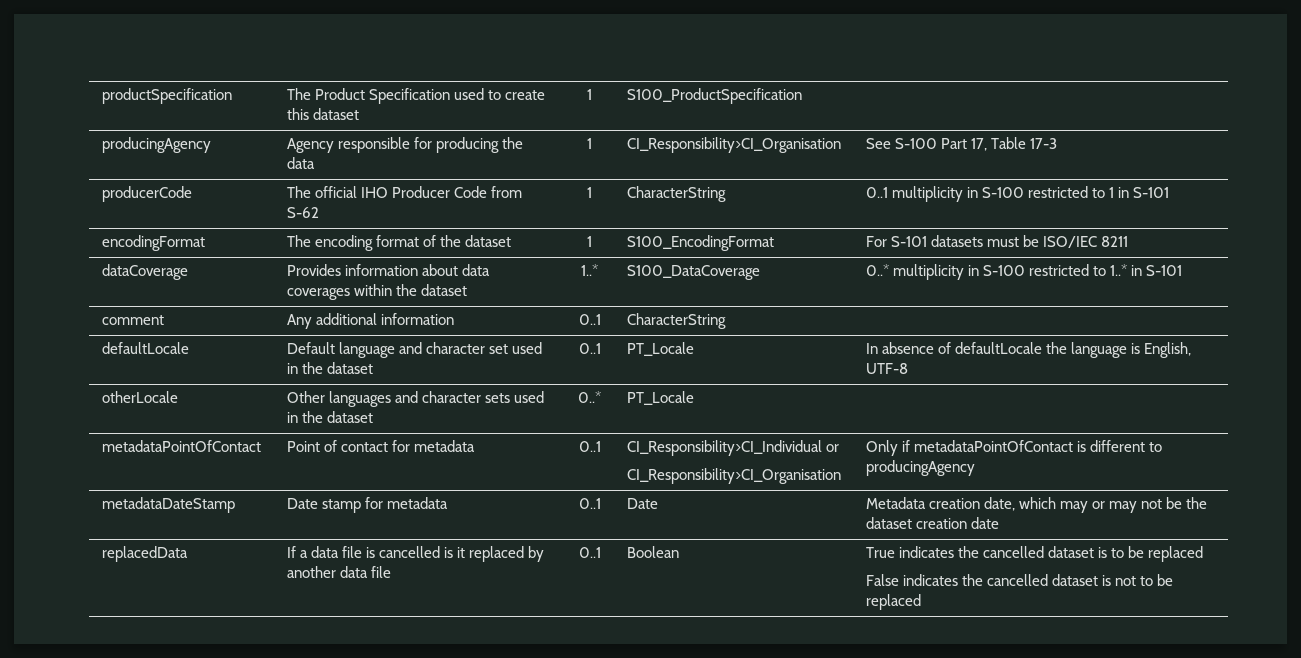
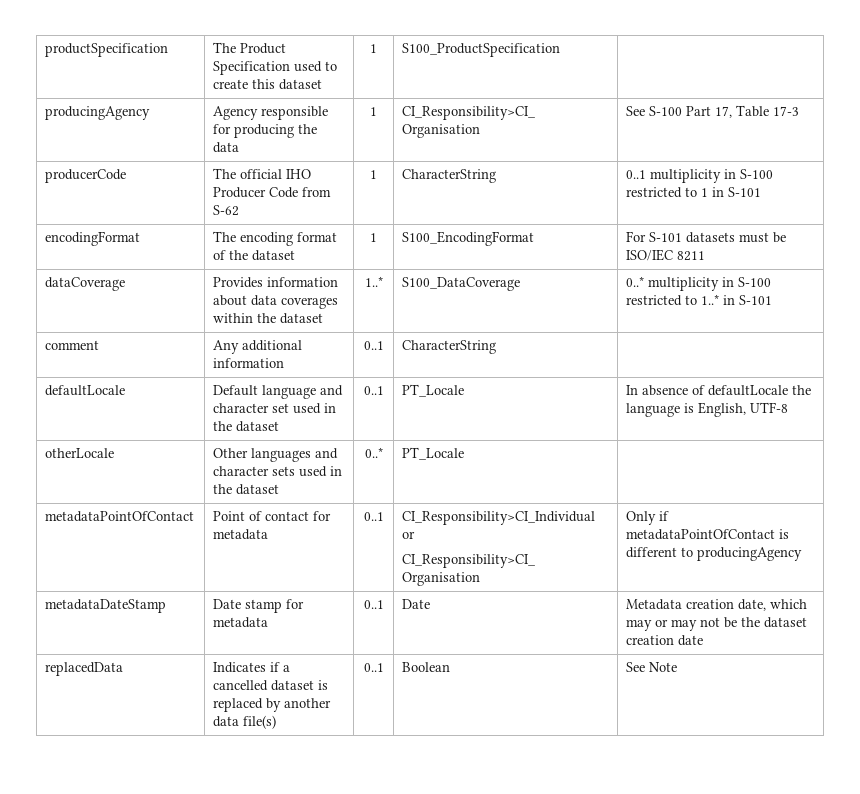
- replacedData | If a data file is cancelled is it replaced by another data file | 0..1 | Boolean | True indicates the cancelled dataset is to be replaced
- False indicates the cancelled dataset is not to be replaced
+ replacedData | Indicates if a cancelled dataset is replaced by another data file(s) | 0..1 | Boolean | See Note

